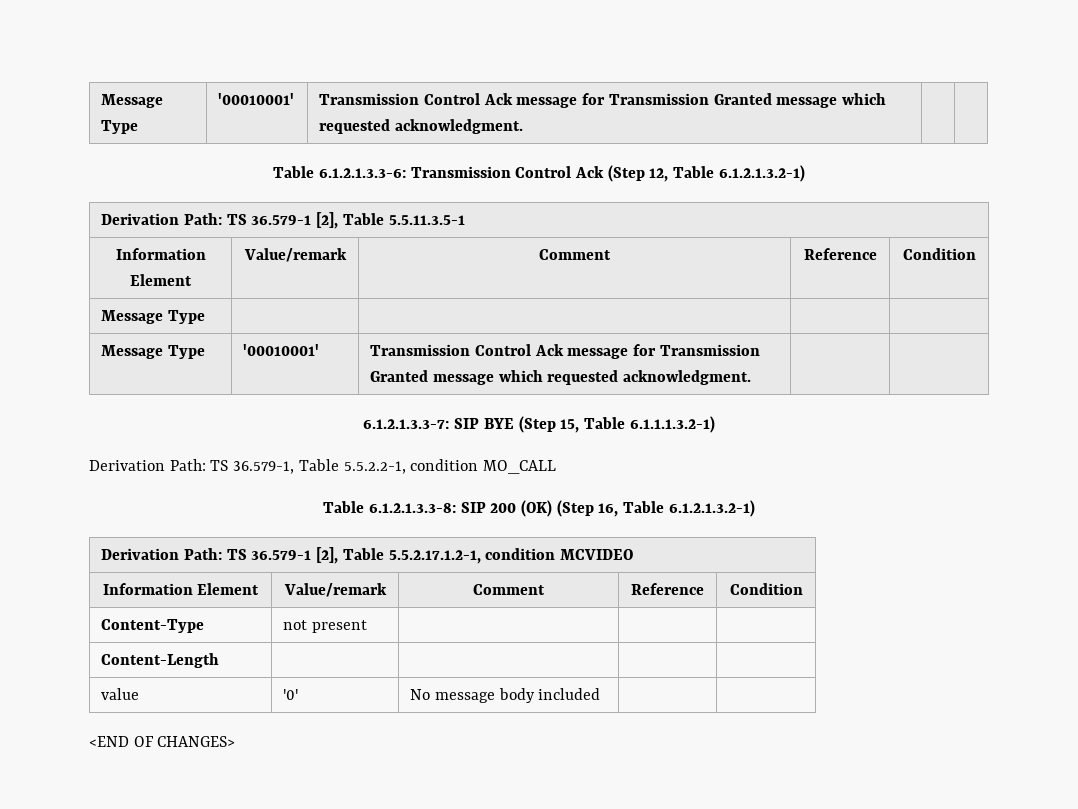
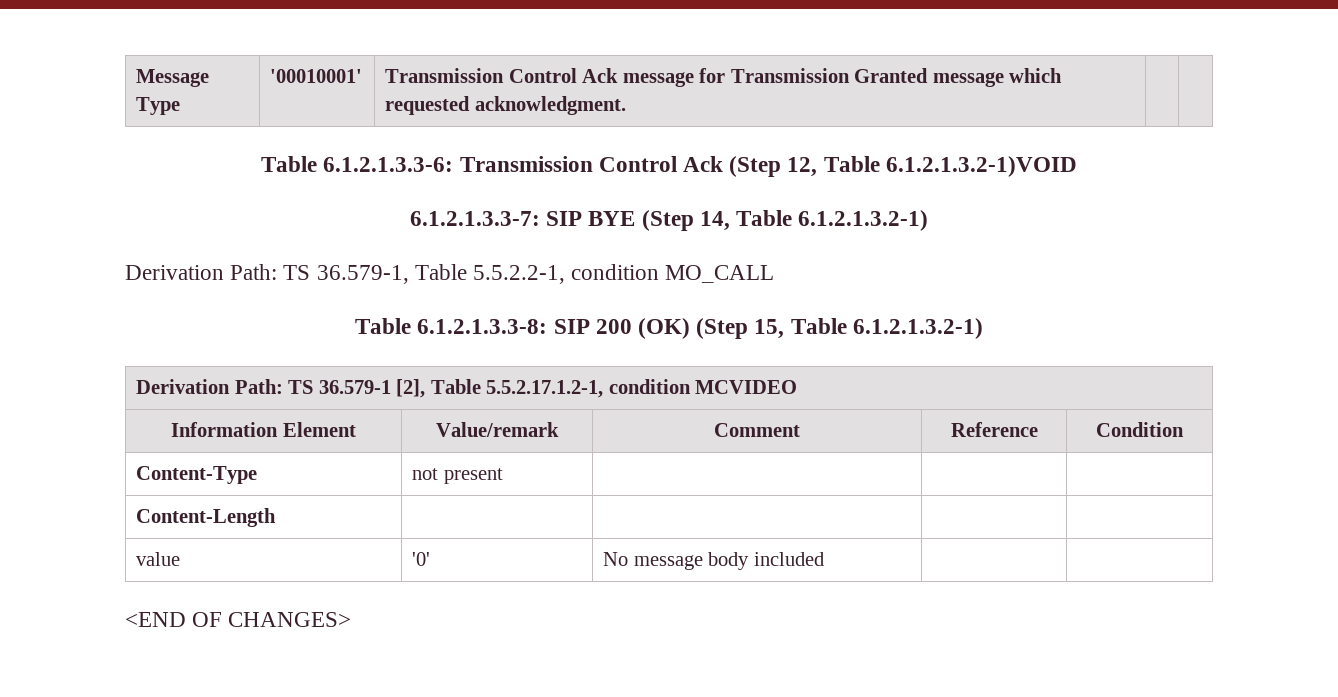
- Table 6.1.2.1.3.3-6: Transmission Control Ack (Step 12, Table 6.1.2.1.3.2-1)
- Derivation Path: TS 36.579-1 [2], Table 5.5.11.3.5-1
- Information Element | Value/remark | Comment | Reference | Condition
- Message Type | | | |
- Message Type | '00010001' | Transmission Control Ack message for Transmission Granted message which requested acknowledgment. | |
+ Table 6.1.2.1.3.3-6: Transmission Control Ack (Step 12, Table 6.1.2.1.3.2-1)VOID
- 6.1.2.1.3.3-7: SIP BYE (Step 15, Table 6.1.1.1.3.2-1)
+ 6.1.2.1.3.3-7: SIP BYE (Step 14, Table 6.1.2.1.3.2-1)
- Table 6.1.2.1.3.3-8: SIP 200 (OK) (Step 16, Table 6.1.2.1.3.2-1)
+ Table 6.1.2.1.3.3-8: SIP 200 (OK) (Step 15, Table 6.1.2.1.3.2-1)

